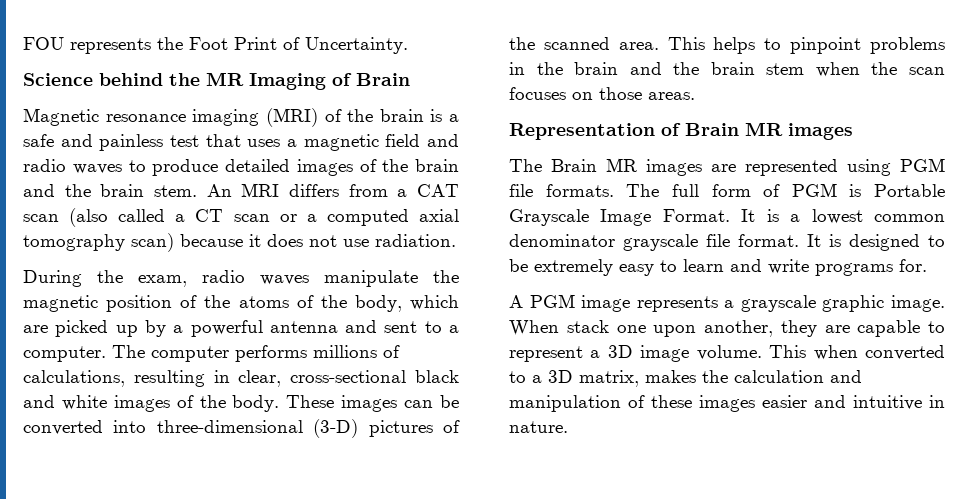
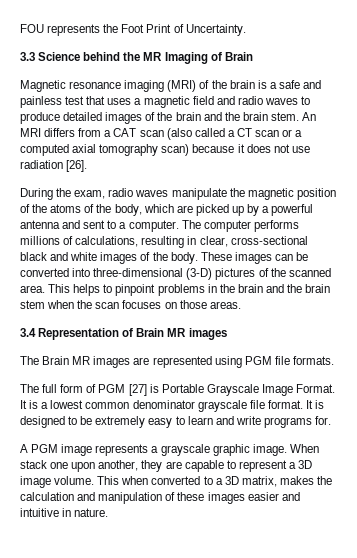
- Science behind the MR Imaging of Brain
+ 3.3 Science behind the MR Imaging of Brain
- An MRI differs from a CAT scan (also called a CT scan or a computed axial tomography scan) because it does not use radiation.
+ An MRI differs from a CAT scan (also called a CT scan or a computed axial tomography scan) because it does not use radiation [26].
- Representation of Brain MR images
+ 3.4 Representation of Brain MR images
- The Brain MR images are represented using PGM file formats. The full form of PGM is Portable Grayscale Image Format.
+ The Brain MR images are represented using PGM file formats.
+ The full form of PGM [27] is Portable Grayscale Image Format.

